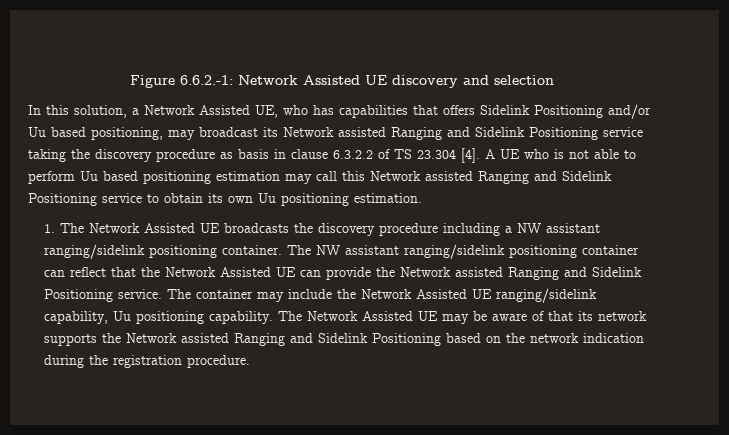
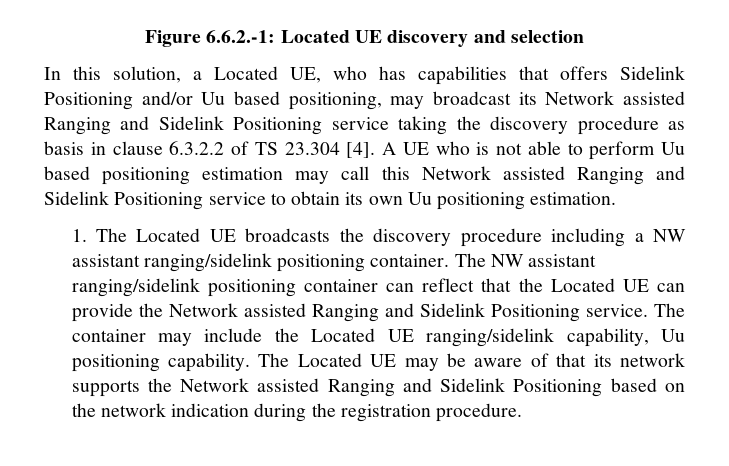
- Figure 6.6.2.-1: Network Assisted UE discovery and selection
+ Figure 6.6.2.-1: Located UE discovery and selection
- In this solution, a Network Assisted UE, who has capabilities that offers Sidelink Positioning and/or Uu based positioning, may broadcast its Network assisted Ranging and Sidelink Positioning service taking the discovery procedure as basis in clause 6.3.2.2 of TS 23.304 [4].
+ In this solution, a Located UE, who has capabilities that offers Sidelink Positioning and/or Uu based positioning, may broadcast its Network assisted Ranging and Sidelink Positioning service taking the discovery procedure as basis in clause 6.3.2.2 of TS 23.304 [4].
- 1. The Network Assisted UE broadcasts the discovery procedure including a NW assistant ranging/sidelink positioning container.
+ 1. The Located UE broadcasts the discovery procedure including a NW assistant ranging/sidelink positioning container.
- The NW assistant ranging/sidelink positioning container can reflect that the Network Assisted UE can provide the Network assisted Ranging and Sidelink Positioning service.
+ The NW assistant ranging/sidelink positioning container can reflect that the Located UE can provide the Network assisted Ranging and Sidelink Positioning service.
- The container may include the Network Assisted UE ranging/sidelink capability, Uu positioning capability.
+ The container may include the Located UE ranging/sidelink capability, Uu positioning capability.
- The Network Assisted UE may be aware of that its network supports the Network assisted Ranging and Sidelink Positioning based on the network indication during the registration procedure.
+ The Located UE may be aware of that its network supports the Network assisted Ranging and Sidelink Positioning based on the network indication during the registration procedure.

